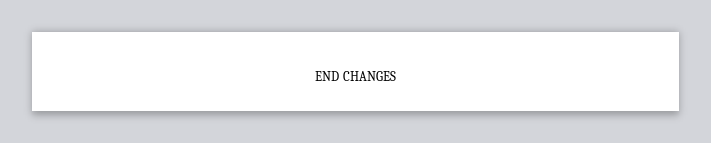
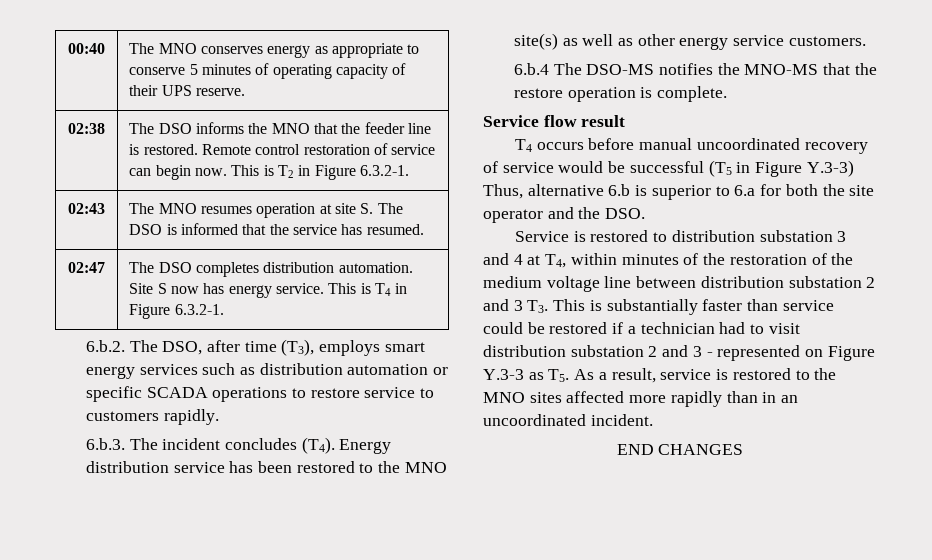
+ 00:40 | The MNO conserves energy as appropriate to conserve 5 minutes of operating capacity of their UPS reserve.
+ 02:38 | The DSO informs the MNO that the feeder line is restored. Remote control restoration of service can begin now. This is T2 in Figure 6.3.2-1.
+ 02:43 | The MNO resumes operation at site S. The DSO is informed that the service has resumed.
+ 02:47 | The DSO completes distribution automation. Site S now has energy service. This is T4 in Figure 6.3.2-1.
+ 6.b.2. The DSO, after time (T3), employs smart energy services such as distribution automation or specific SCADA operations to restore service to customers rapidly.
+ 6.b.3. The incident concludes (T4). Energy distribution service has been restored to the MNO site(s) as well as other energy service customers.
+ 6.b.4 The DSO-MS notifies the MNO-MS that the restore operation is complete.
+ Service flow result
+ T4 occurs before manual uncoordinated recovery of service would be successful (T5 in Figure Y.3-3) Thus, alternative 6.b is superior to 6.a for both the site operator and the DSO.
+ Service is restored to distribution substation 3 and 4 at T4, within minutes of the restoration of the medium voltage line between distribution substation 2 and 3 T3. This is substantially faster than service could be restored if a technician had to visit distribution substation 2 and 3 - represented on Figure Y.3-3 as T5. As a result, service is restored to the MNO sites affected more rapidly than in an uncoordinated incident.

